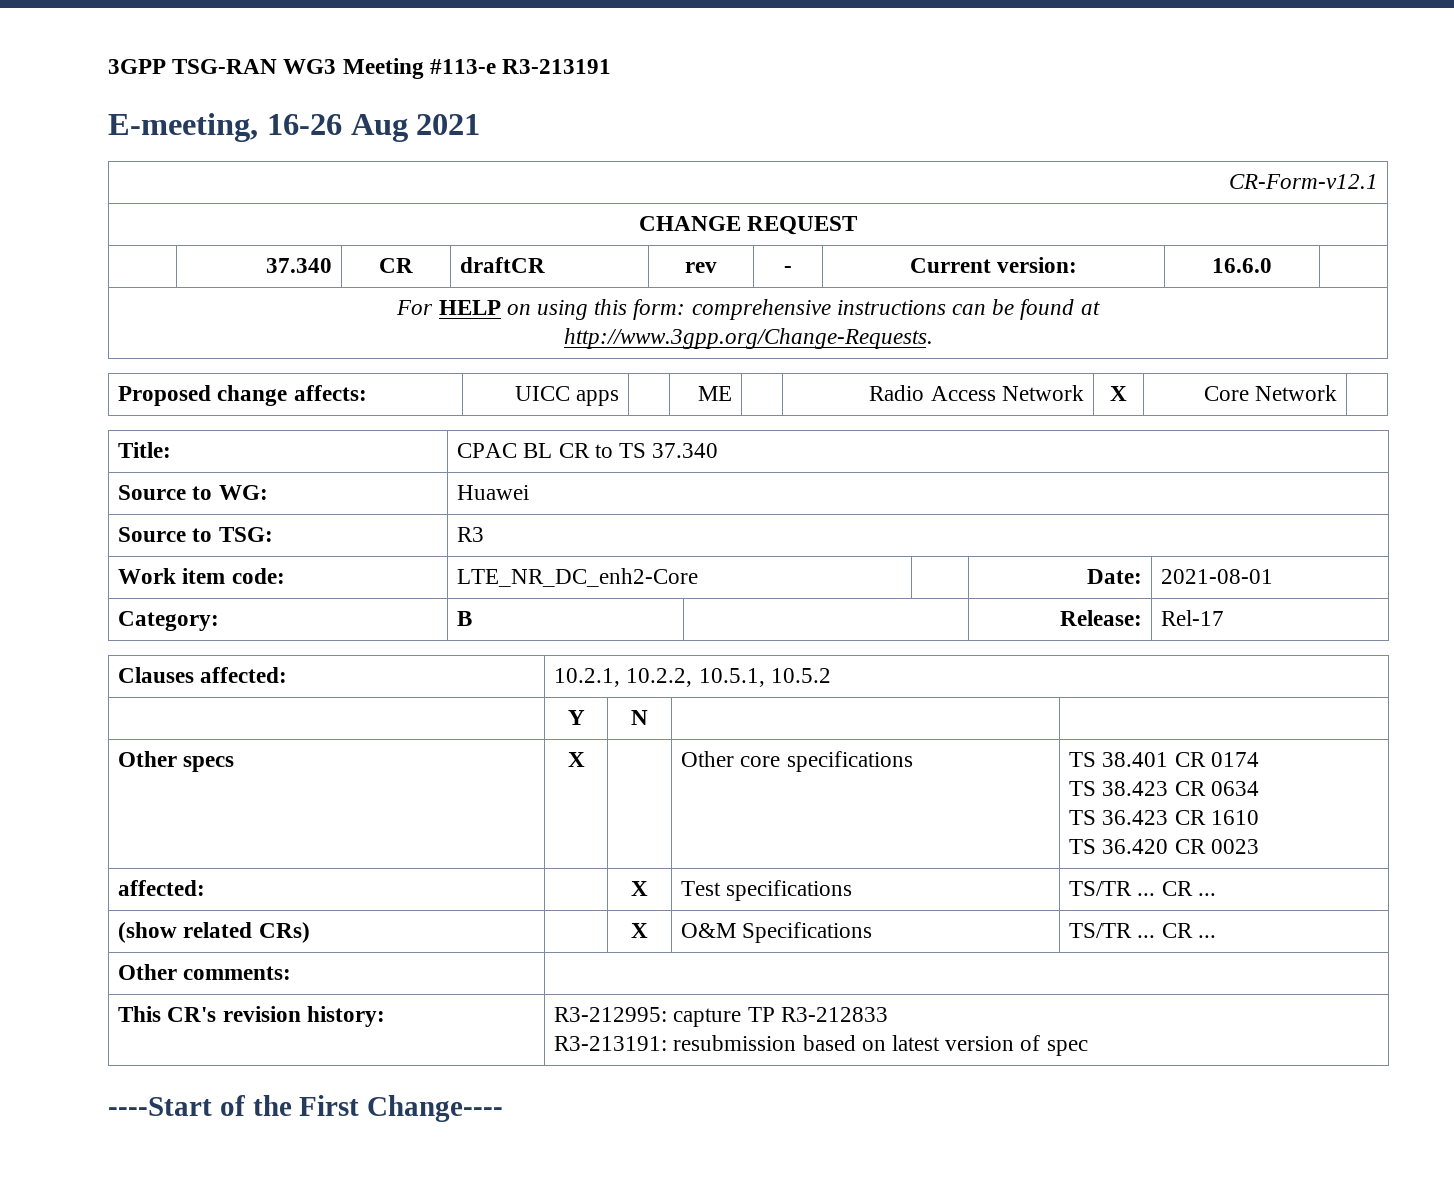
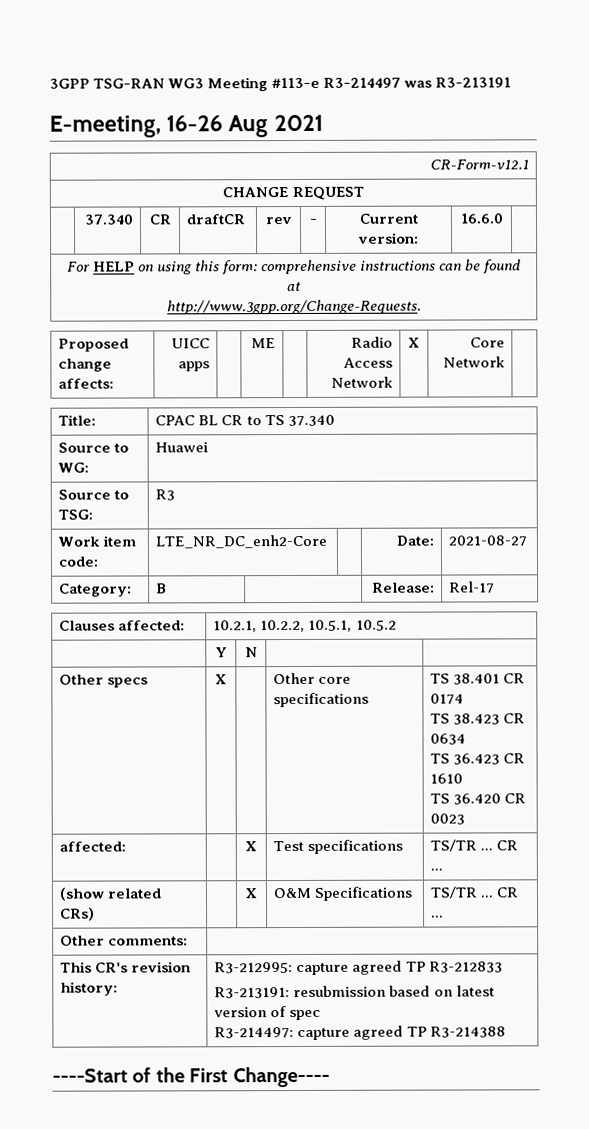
- 3GPP TSG-RAN WG3 Meeting #113-e R3-213191
+ 3GPP TSG-RAN WG3 Meeting #113-e R3-214497 was R3-213191
- Work item code: | LTE_NR_DC_enh2-Core | | Date: | 2021-08-01
+ Work item code: | LTE_NR_DC_enh2-Core | | Date: | 2021-08-27
- This CR's revision history: | R3-212995: capture TP R3-212833
+ This CR's revision history: | R3-212995: capture agreed TP R3-212833
  R3-213191: resubmission based on latest version of spec
+ R3-214497: capture agreed TP R3-214388

